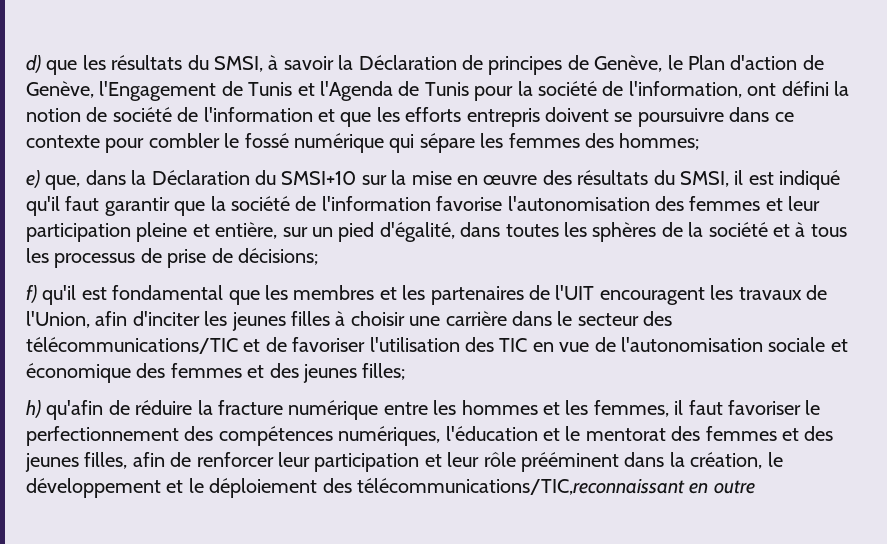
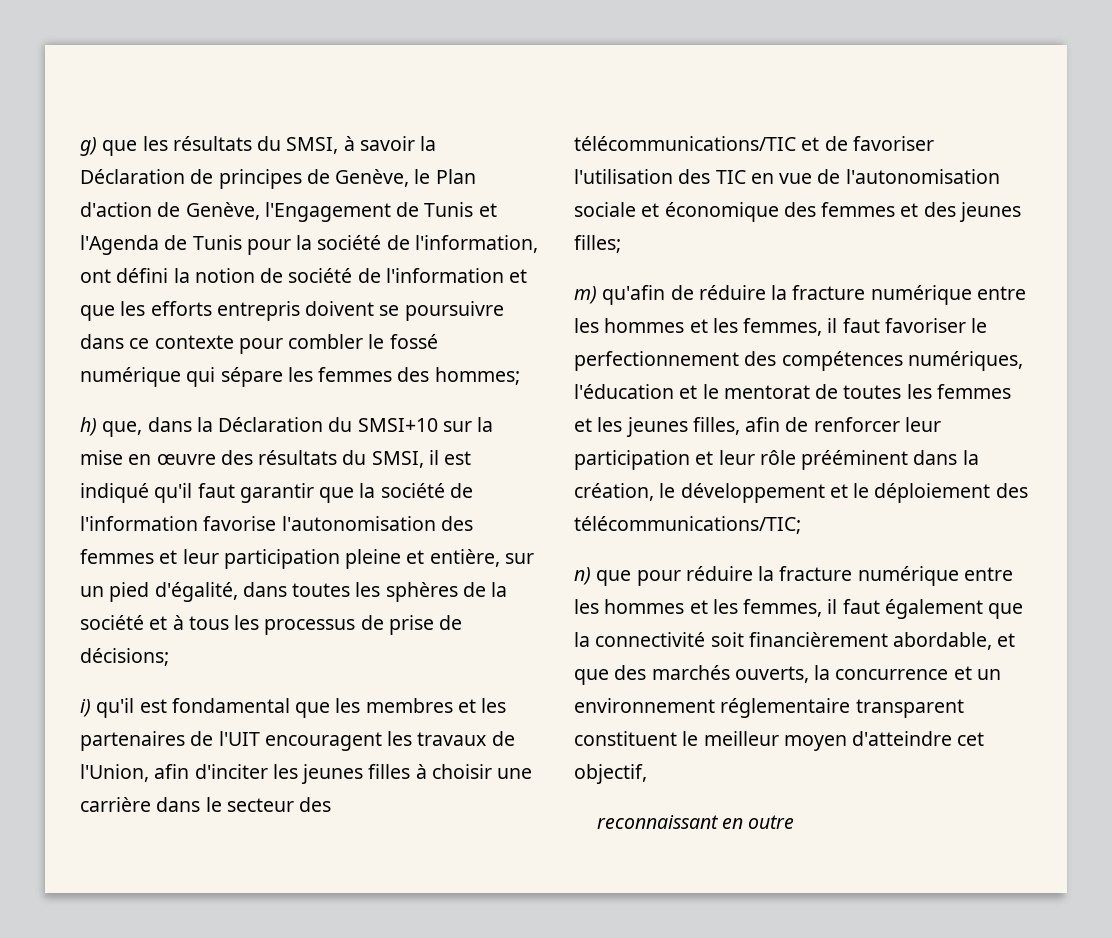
- d) que les résultats du SMSI, à savoir la Déclaration de principes de Genève, le Plan d'action de Genève, l'Engagement de Tunis et l'Agenda de Tunis pour la société de l'information, ont défini la notion de société de l'information et que les efforts entrepris doivent se poursuivre dans ce contexte pour combler le fossé numérique qui sépare les femmes des hommes;
+ g) que les résultats du SMSI, à savoir la Déclaration de principes de Genève, le Plan d'action de Genève, l'Engagement de Tunis et l'Agenda de Tunis pour la société de l'information, ont défini la notion de société de l'information et que les efforts entrepris doivent se poursuivre dans ce contexte pour combler le fossé numérique qui sépare les femmes des hommes;
- e) que, dans la Déclaration du SMSI+10 sur la mise en œuvre des résultats du SMSI, il est indiqué qu'il faut garantir que la société de l'information favorise l'autonomisation des femmes et leur participation pleine et entière, sur un pied d'égalité, dans toutes les sphères de la société et à tous les processus de prise de décisions;
+ h) que, dans la Déclaration du SMSI+10 sur la mise en œuvre des résultats du SMSI, il est indiqué qu'il faut garantir que la société de l'information favorise l'autonomisation des femmes et leur participation pleine et entière, sur un pied d'égalité, dans toutes les sphères de la société et à tous les processus de prise de décisions;
- f) qu'il est fondamental que les membres et les partenaires de l'UIT encouragent les travaux de l'Union, afin d'inciter les jeunes filles à choisir une carrière dans le secteur des télécommunications/TIC et de favoriser l'utilisation des TIC en vue de l'autonomisation sociale et économique des femmes et des jeunes filles;
+ i) qu'il est fondamental que les membres et les partenaires de l'UIT encouragent les travaux de l'Union, afin d'inciter les jeunes filles à choisir une carrière dans le secteur des télécommunications/TIC et de favoriser l'utilisation des TIC en vue de l'autonomisation sociale et économique des femmes et des jeunes filles;
- h) qu'afin de réduire la fracture numérique entre les hommes et les femmes, il faut favoriser le perfectionnement des compétences numériques, l'éducation et le mentorat des femmes et des jeunes filles, afin de renforcer leur participation et leur rôle prééminent dans la création, le développement et le déploiement des télécommunications/TIC,reconnaissant en outre
+ m) qu'afin de réduire la fracture numérique entre les hommes et les femmes, il faut favoriser le perfectionnement des compétences numériques, l'éducation et le mentorat de toutes les femmes et les jeunes filles, afin de renforcer leur participation et leur rôle prééminent dans la création, le développement et le déploiement des télécommunications/TIC;
+ n) que pour réduire la fracture numérique entre les hommes et les femmes, il faut également que la connectivité soit financièrement abordable, et que des marchés ouverts, la concurrence et un environnement réglementaire transparent constituent le meilleur moyen d'atteindre cet objectif,
+ reconnaissant en outre

